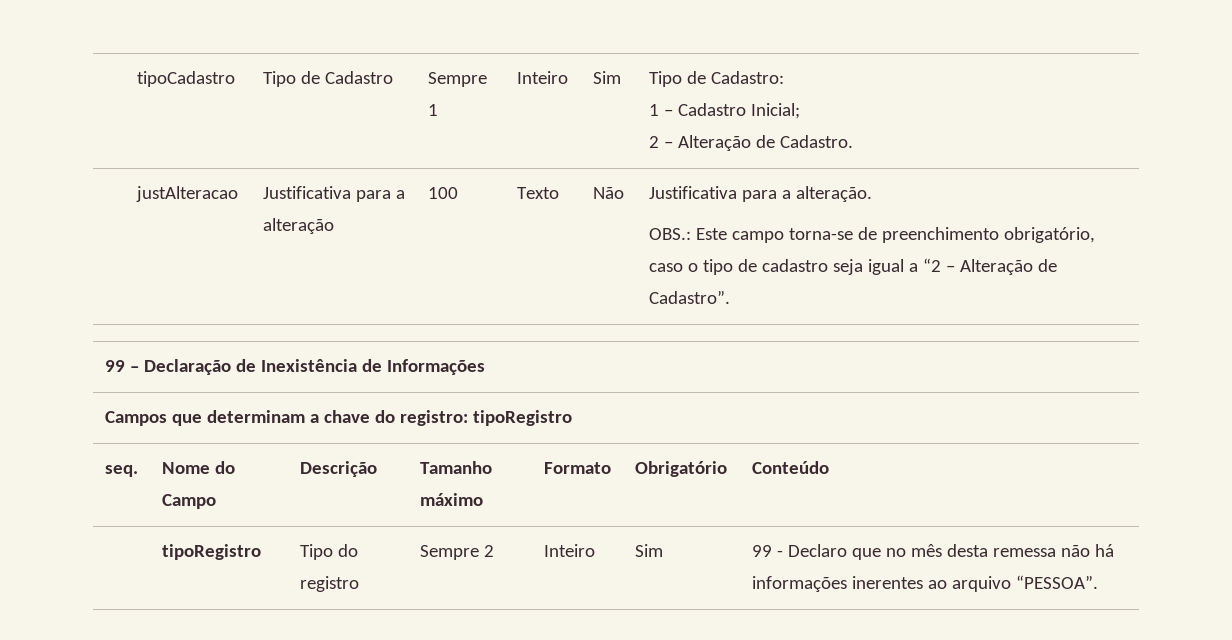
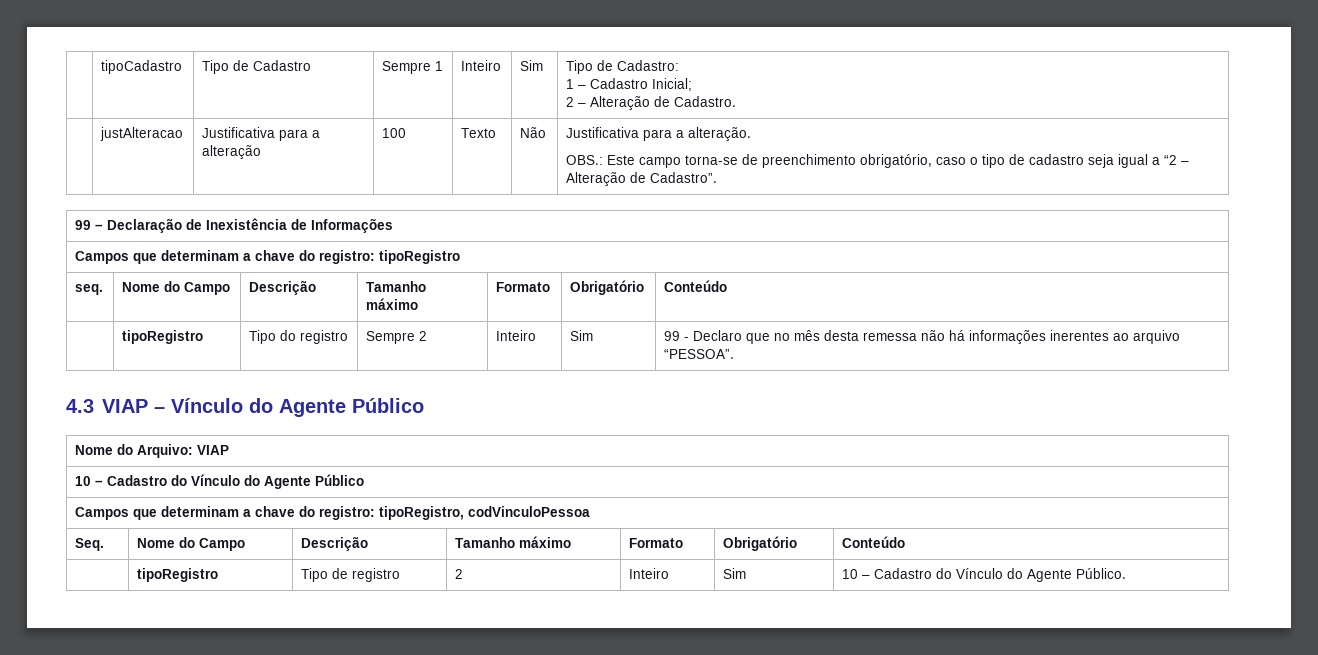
+ 4.3 VIAP – Vínculo do Agente Público
+ Nome do Arquivo: VIAP
+ 10 – Cadastro do Vínculo do Agente Público
+ Campos que determinam a chave do registro: tipoRegistro, codVinculoPessoa
+ Seq. | Nome do Campo | Descrição | Tamanho máximo | Formato | Obrigatório | Conteúdo
+ | tipoRegistro | Tipo de registro | 2 | Inteiro | Sim | 10 – Cadastro do Vínculo do Agente Público.

